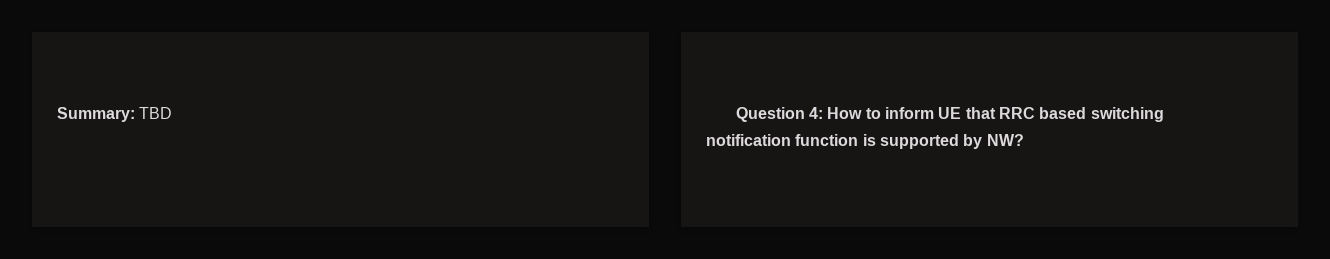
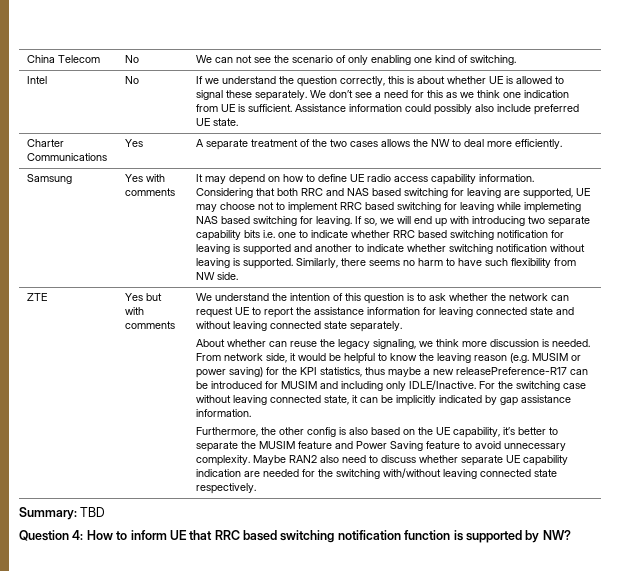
+ China Telecom | No | We can not see the scenario of only enabling one kind of switching.
+ Intel | No | If we understand the question correctly, this is about whether UE is allowed to signal these separately. We don’t see a need for this as we think one indication from UE is sufficient. Assistance information could possibly also include preferred UE state.
+ Charter Communications | Yes | A separate treatment of the two cases allows the NW to deal more efficiently.
+ Samsung | Yes with comments | It may depend on how to define UE radio access capability information. Considering that both RRC and NAS based switching for leaving are supported, UE may choose not to implement RRC based switching for leaving while implemeting NAS based switching for leaving. If so, we will end up with introducing two separate capability bits i.e. one to indicate whether RRC based switching notification for leaving is supported and another to indicate whether switching notification without leaving is supported. Similarly, there seems no harm to have such flexibility from NW side.
+ ZTE | Yes but with comments | We understand the intention of this question is to ask whether the network can request UE to report the assistance information for leaving connected state and without leaving connected state separately.
+ About whether can reuse the legacy signaling, we think more discussion is needed. From network side, it would be helpful to know the leaving reason (e.g. MUSIM or power saving) for the KPI statistics, thus maybe a new releasePreference-R17 can be introduced for MUSIM and including only IDLE/Inactive. For the switching case without leaving connected state, it can be implicitly indicated by gap assistance information.
+ Furthermore, the other config is also based on the UE capability, it’s better to separate the MUSIM feature and Power Saving feature to avoid unnecessary complexity. Maybe RAN2 also need to discuss whether separate UE capability indication are needed for the switching with/without leaving connected state respectively.

